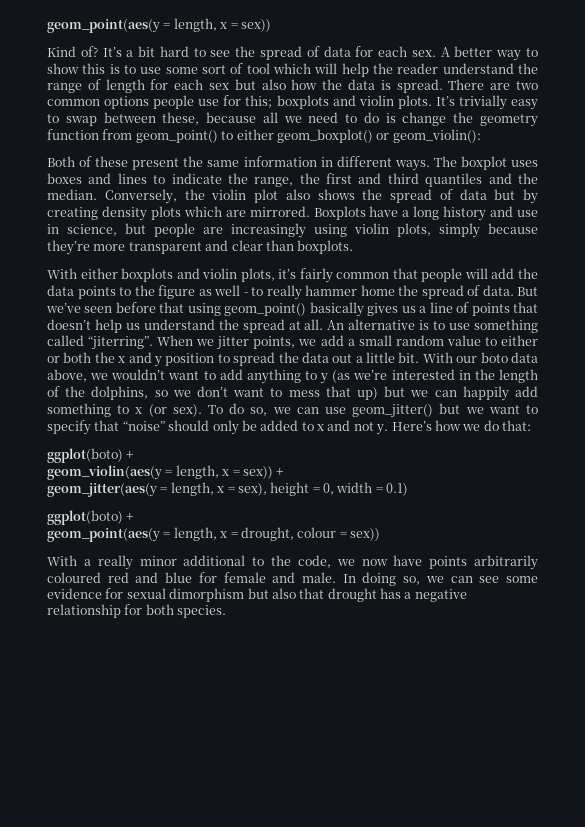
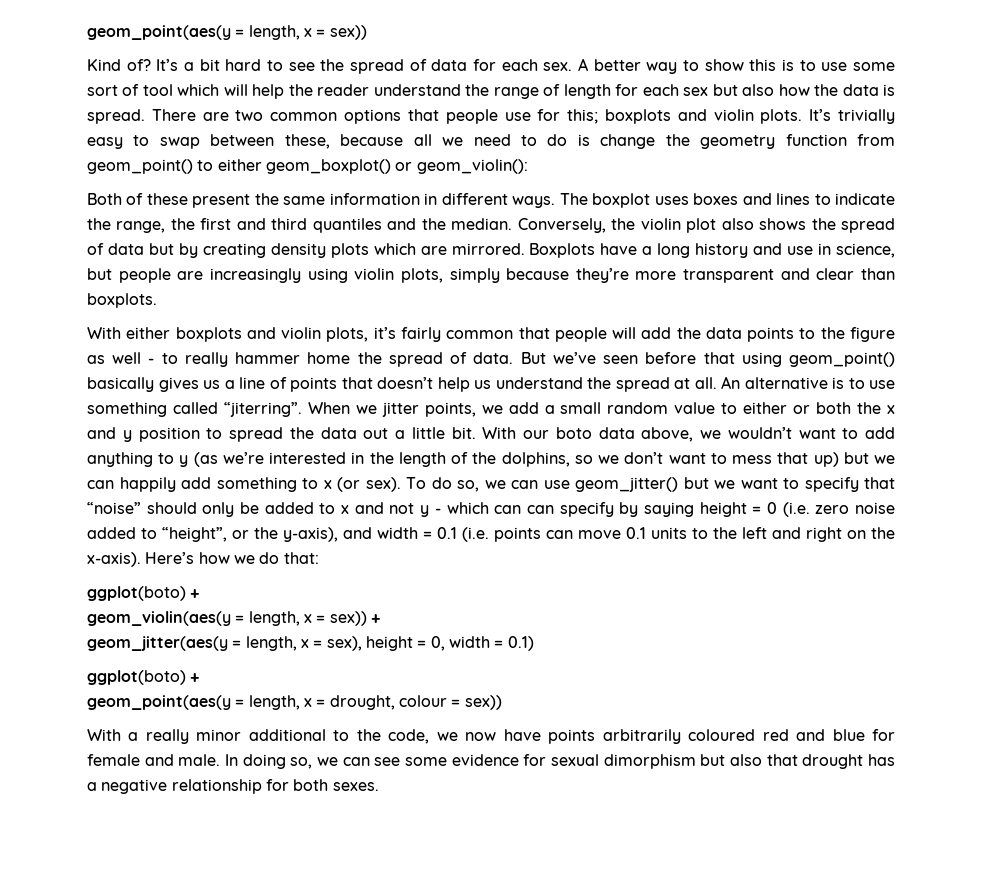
- There are two common options people use for this; boxplots and violin plots.
+ There are two common options that people use for this; boxplots and violin plots.
- To do so, we can use geom_jitter() but we want to specify that “noise” should only be added to x and not y.
+ To do so, we can use geom_jitter() but we want to specify that “noise” should only be added to x and not y - which can can specify by saying height = 0 (i.e. zero noise added to “height”, or the y-axis), and width = 0.1 (i.e. points can move 0.1 units to the left and right on the x-axis).
- In doing so, we can see some evidence for sexual dimorphism but also that drought has a negative relationship for both species.
+ In doing so, we can see some evidence for sexual dimorphism but also that drought has a negative relationship for both sexes.

